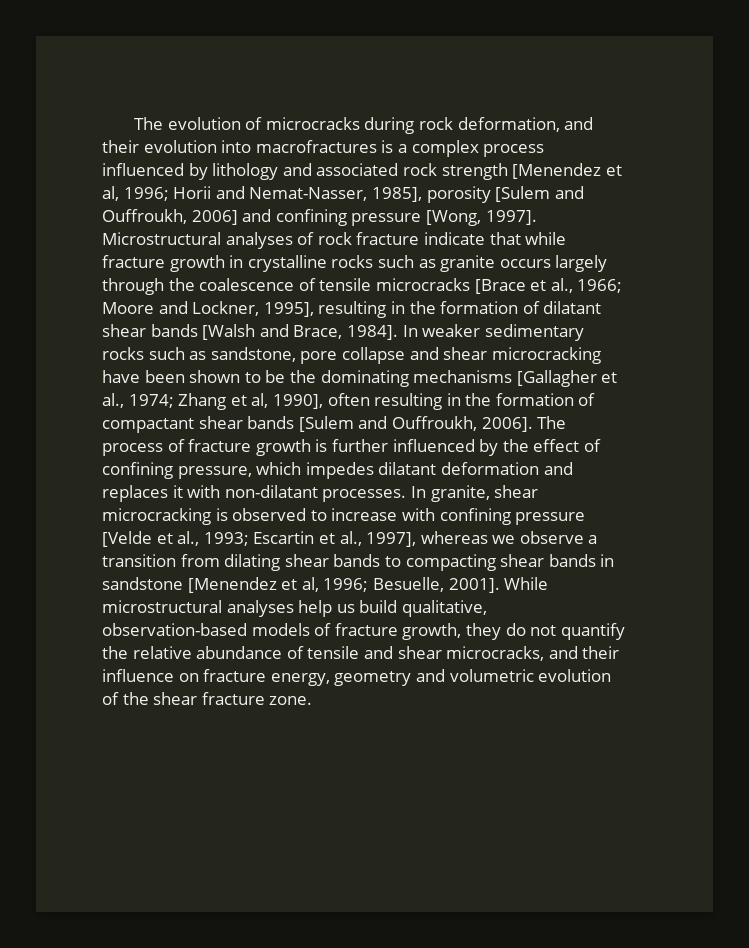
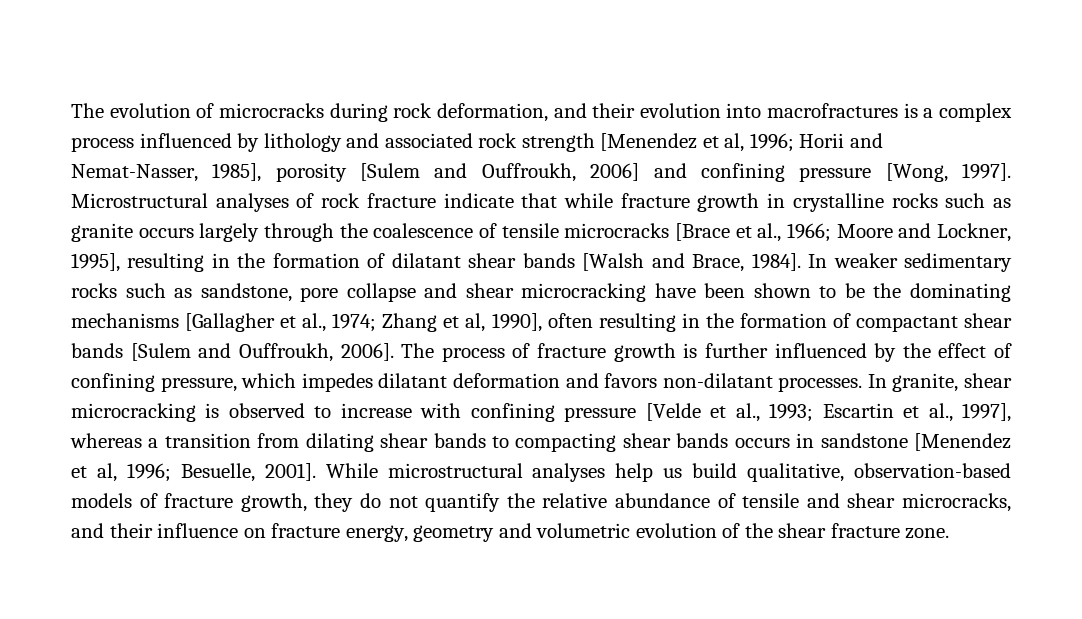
- The process of fracture growth is further influenced by the effect of confining pressure, which impedes dilatant deformation and replaces it with non-dilatant processes.
+ The process of fracture growth is further influenced by the effect of confining pressure, which impedes dilatant deformation and favors non-dilatant processes.
- In granite, shear microcracking is observed to increase with confining pressure [Velde et al., 1993; Escartin et al., 1997], whereas we observe a transition from dilating shear bands to compacting shear bands in sandstone [Menendez et al, 1996; Besuelle, 2001].
+ In granite, shear microcracking is observed to increase with confining pressure [Velde et al., 1993; Escartin et al., 1997], whereas a transition from dilating shear bands to compacting shear bands occurs in sandstone [Menendez et al, 1996; Besuelle, 2001].

